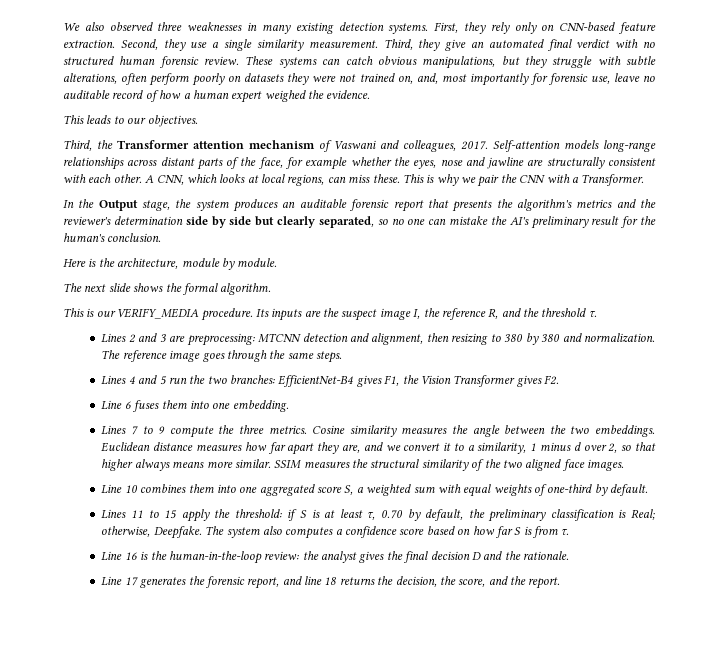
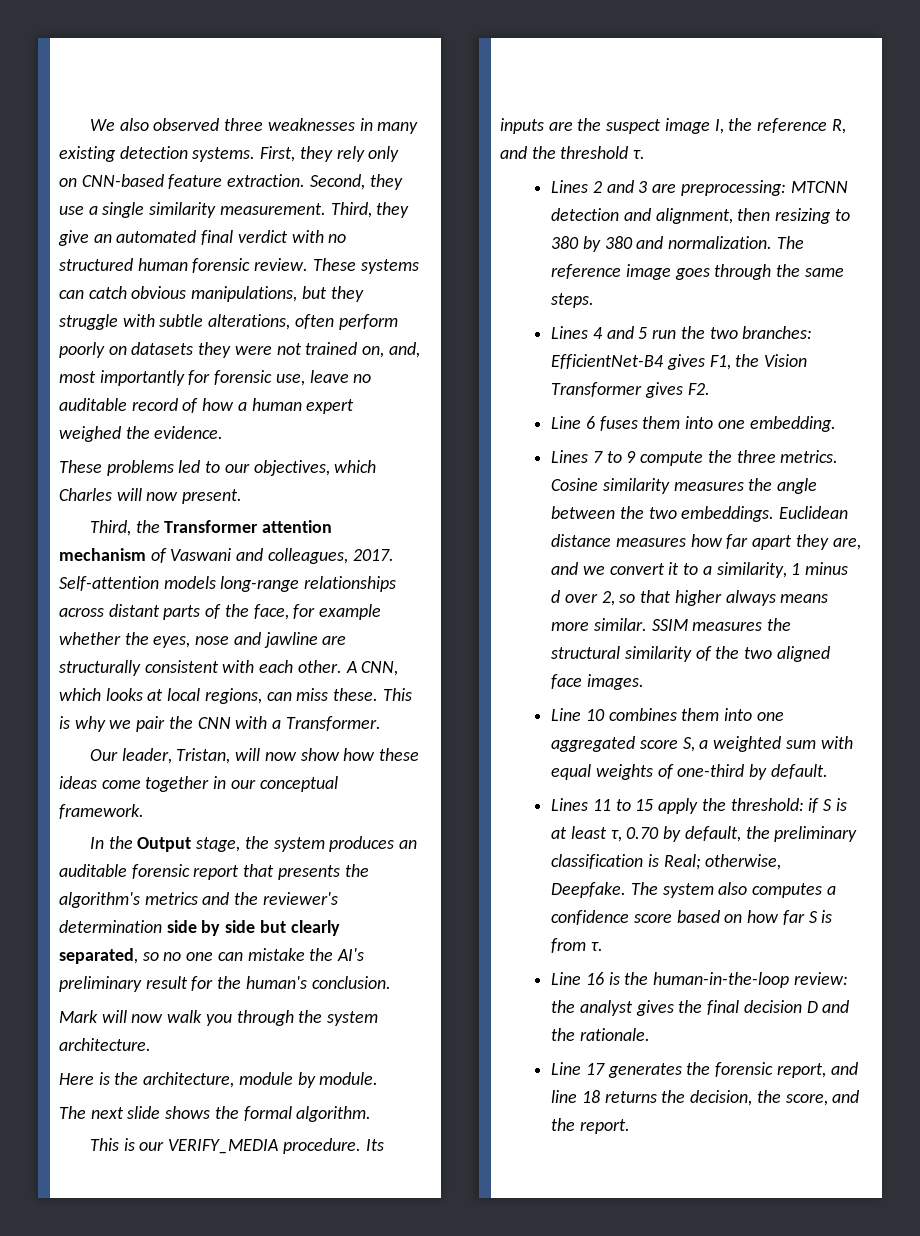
- This leads to our objectives.
+ These problems led to our objectives, which Charles will now present.
+ Our leader, Tristan, will now show how these ideas come together in our conceptual framework.
+ Mark will now walk you through the system architecture.

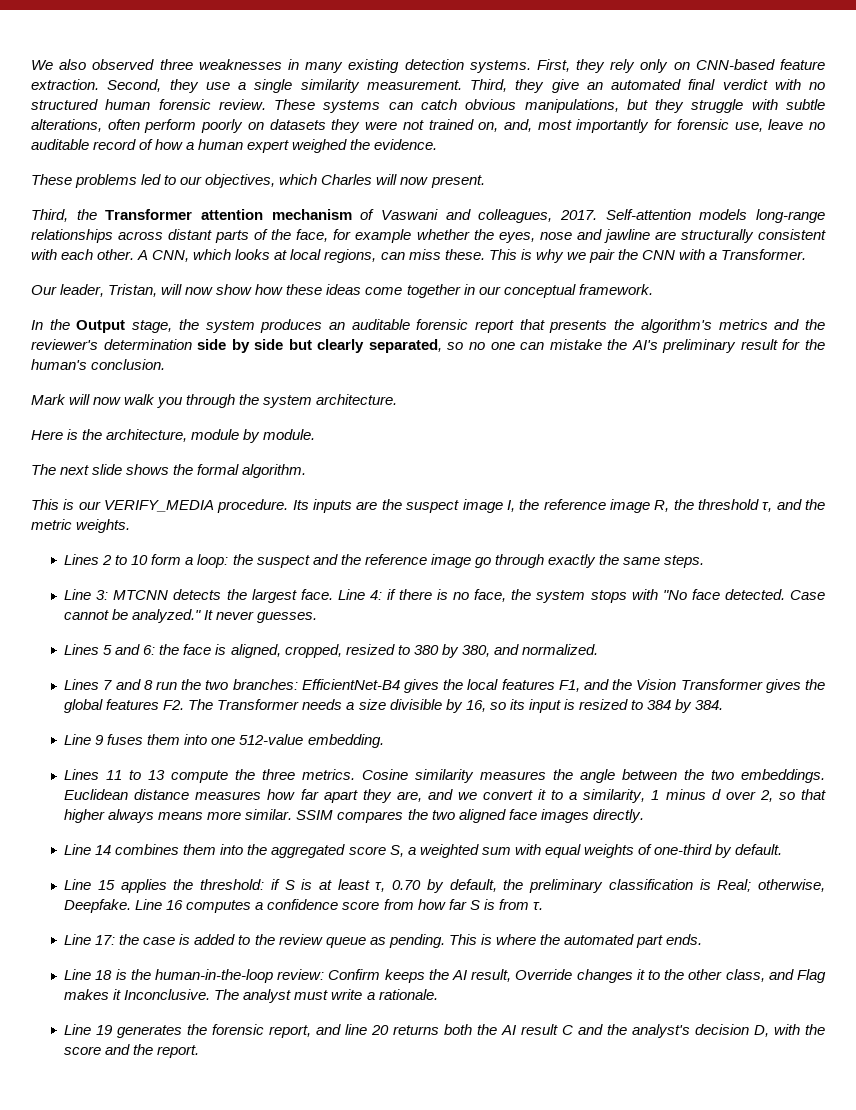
- Its inputs are the suspect image I, the reference R, and the threshold τ.
- Lines 2 and 3 are preprocessing: MTCNN detection and alignment, then resizing to 380 by 380 and normalization. The reference image goes through the same steps.
- Lines 4 and 5 run the two branches: EfficientNet-B4 gives F1, the Vision Transformer gives F2.
- Line 6 fuses them into one embedding.
+ Its inputs are the suspect image I, the reference image R, the threshold τ, and the metric weights.
+ Lines 2 to 10 form a loop: the suspect and the reference image go through exactly the same steps.
+ Line 3: MTCNN detects the largest face. Line 4: if there is no face, the system stops with "No face detected. Case cannot be analyzed." It never guesses.
+ Lines 5 and 6: the face is aligned, cropped, resized to 380 by 380, and normalized.
+ Lines 7 and 8 run the two branches: EfficientNet-B4 gives the local features F1, and the Vision Transformer gives the global features F2. The Transformer needs a size divisible by 16, so its input is resized to 384 by 384.
+ Line 9 fuses them into one 512-value embedding.
- Lines 7 to 9 compute the three metrics.
+ Lines 11 to 13 compute the three metrics.
- SSIM measures the structural similarity of the two aligned face images.
- Line 10 combines them into one aggregated score S, a weighted sum with equal weights of one-third by default.
+ SSIM compares the two aligned face images directly.
+ Line 14 combines them into the aggregated score S, a weighted sum with equal weights of one-third by default.
- Lines 11 to 15 apply the threshold: if S is at least τ, 0.70 by default, the preliminary classification is Real; otherwise, Deepfake.
+ Line 15 applies the threshold: if S is at least τ, 0.70 by default, the preliminary classification is Real; otherwise, Deepfake.
- The system also computes a confidence score based on how far S is from τ.
+ Line 16 computes a confidence score from how far S is from τ.
- Line 16 is the human-in-the-loop review: the analyst gives the final decision D and the rationale.
+ Line 17: the case is added to the review queue as pending. This is where the automated part ends.
+ Line 18 is the human-in-the-loop review: Confirm keeps the AI result, Override changes it to the other class, and Flag makes it Inconclusive. The analyst must write a rationale.
- Line 17 generates the forensic report, and line 18 returns the decision, the score, and the report.
+ Line 19 generates the forensic report, and line 20 returns both the AI result C and the analyst's decision D, with the score and the report.

